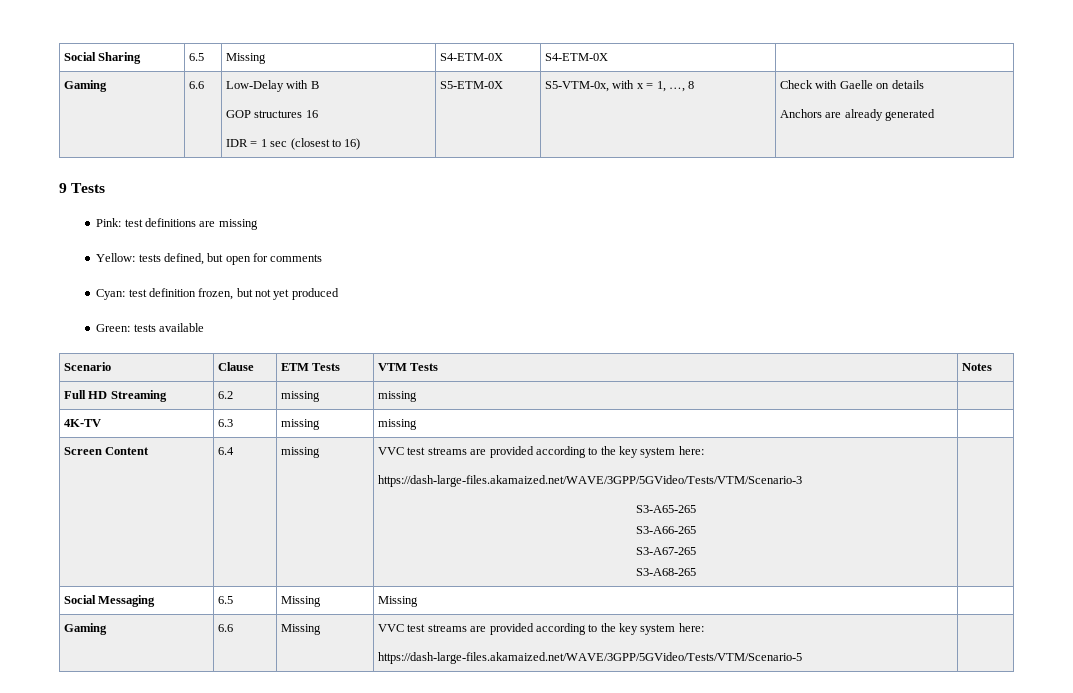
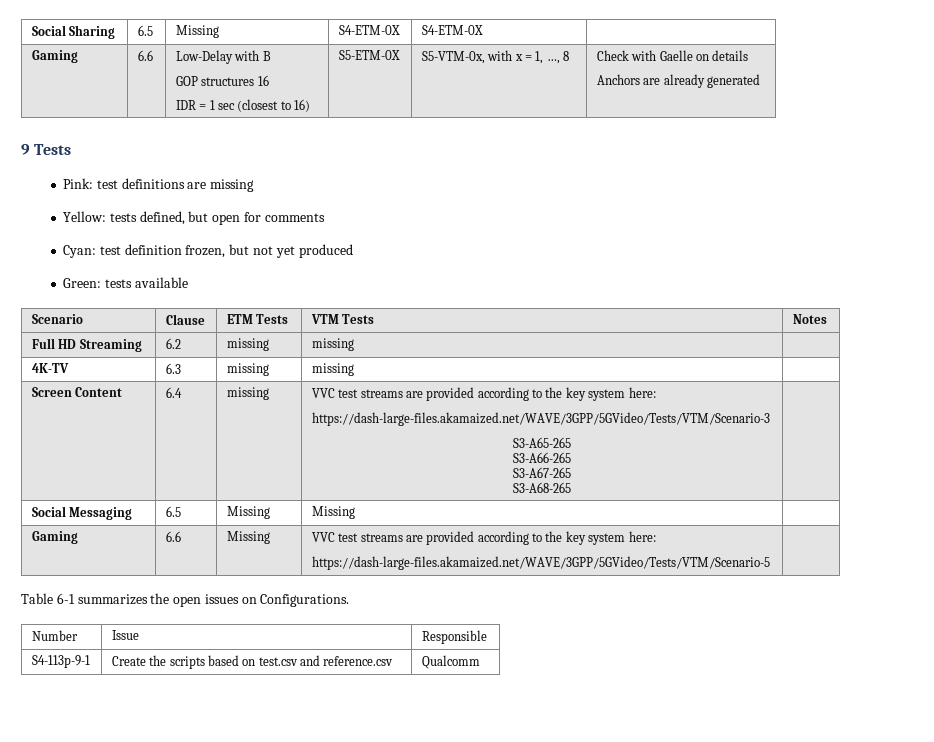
+ Table 6-1 summarizes the open issues on Configurations.
+ Number | Issue | Responsible
+ S4-113p-9-1 | Create the scripts based on test.csv and reference.csv | Qualcomm

